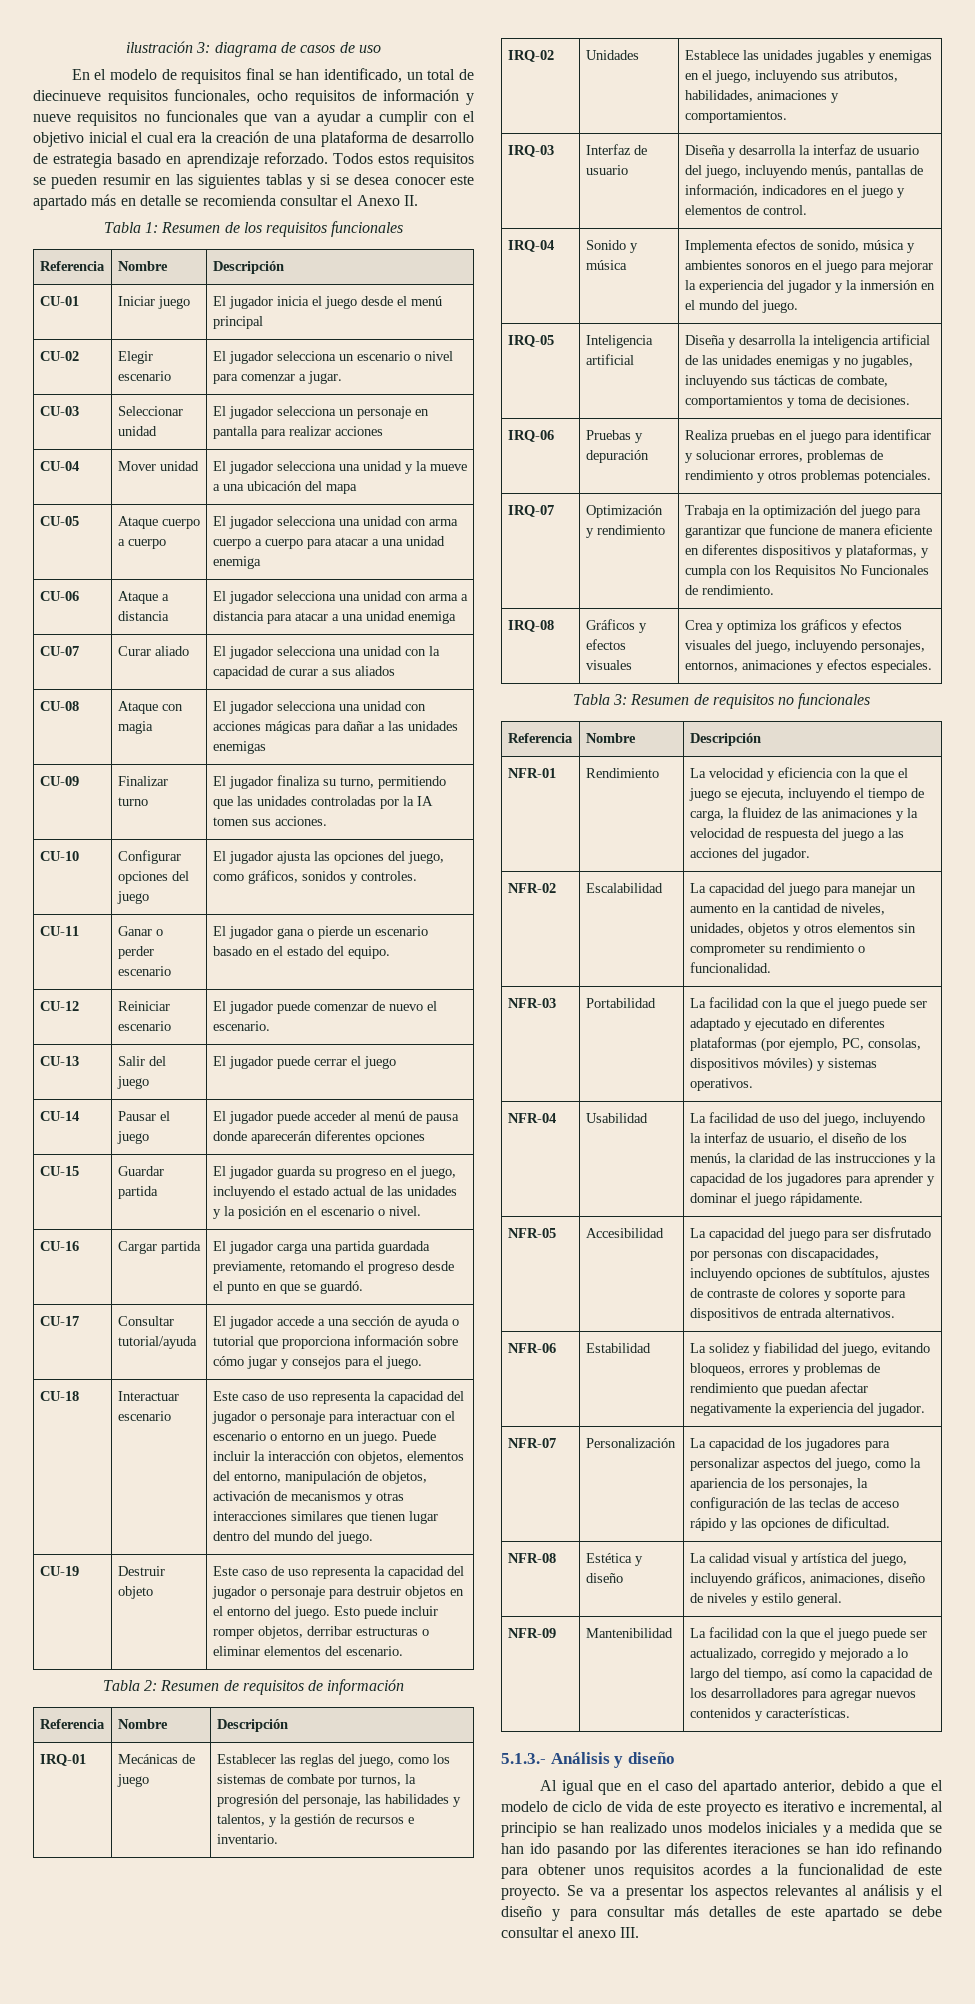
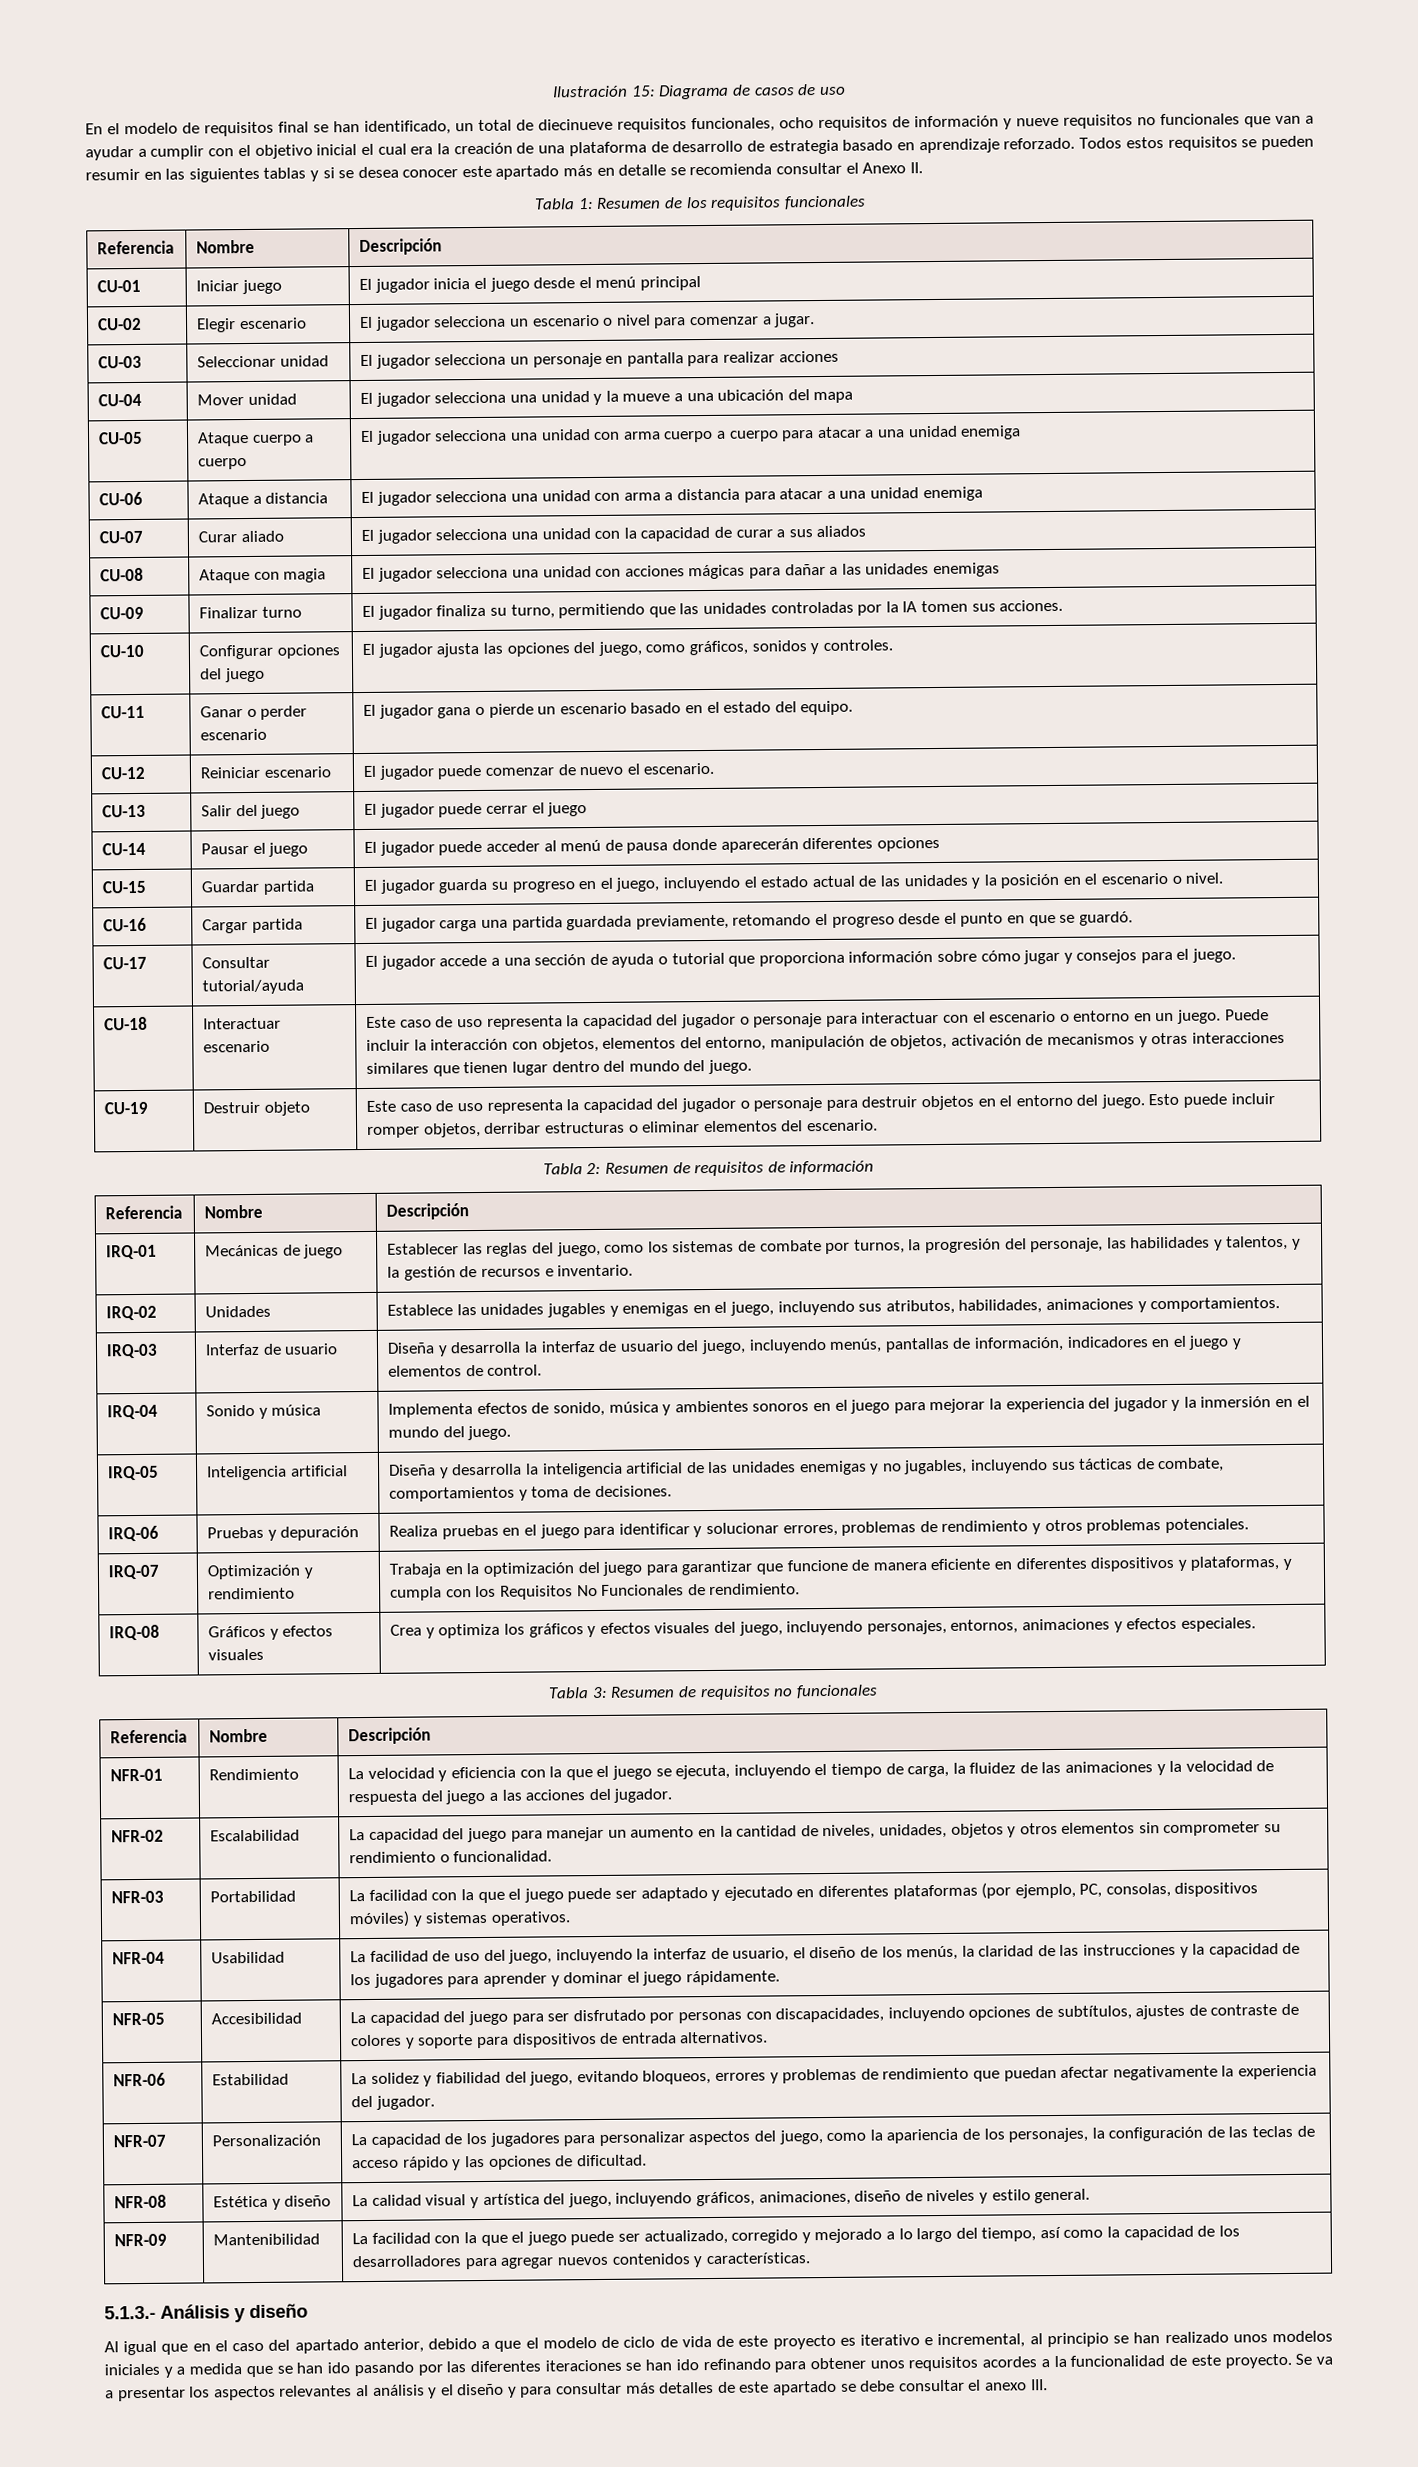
- ilustración 3: diagrama de casos de uso
+ Ilustración 15: Diagrama de casos de uso

